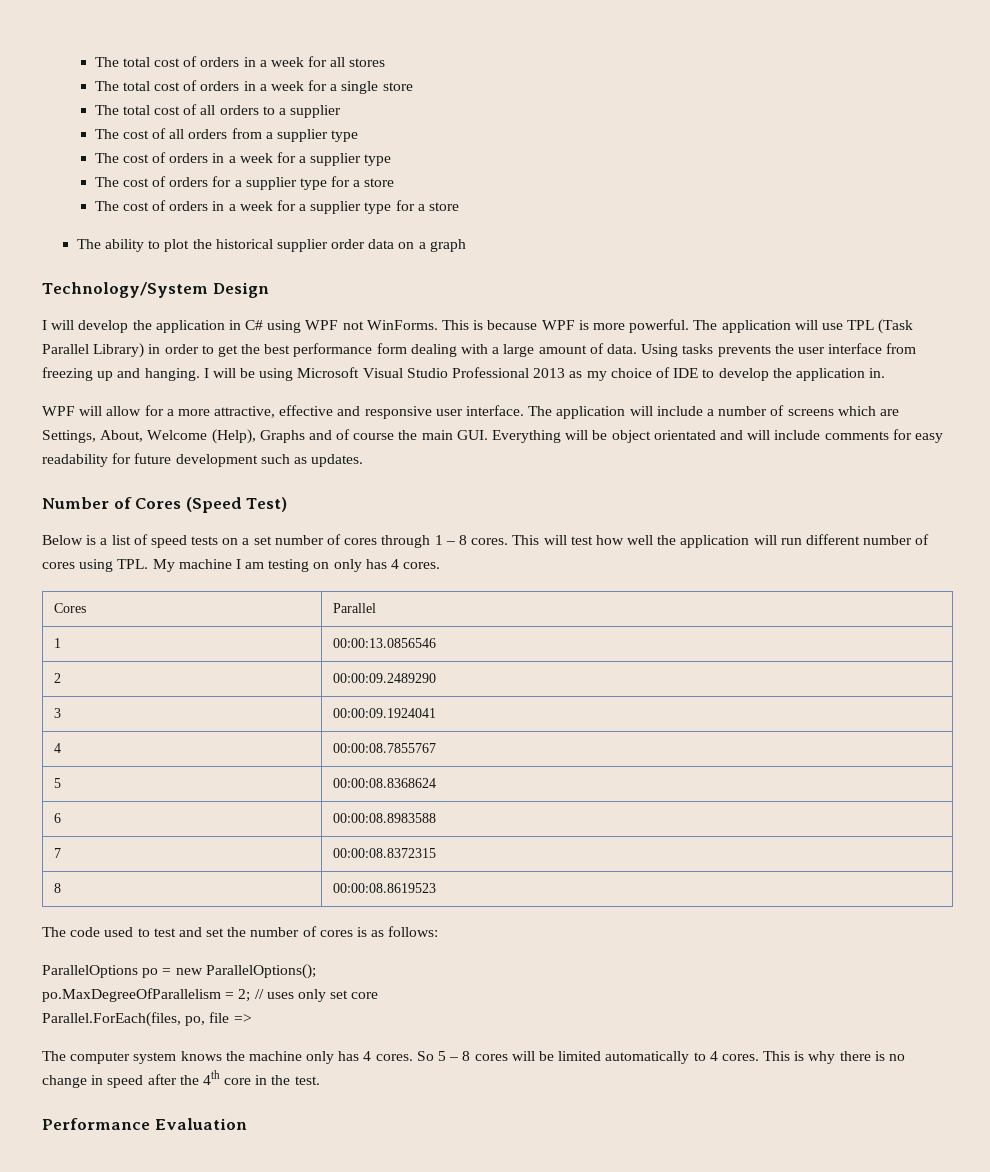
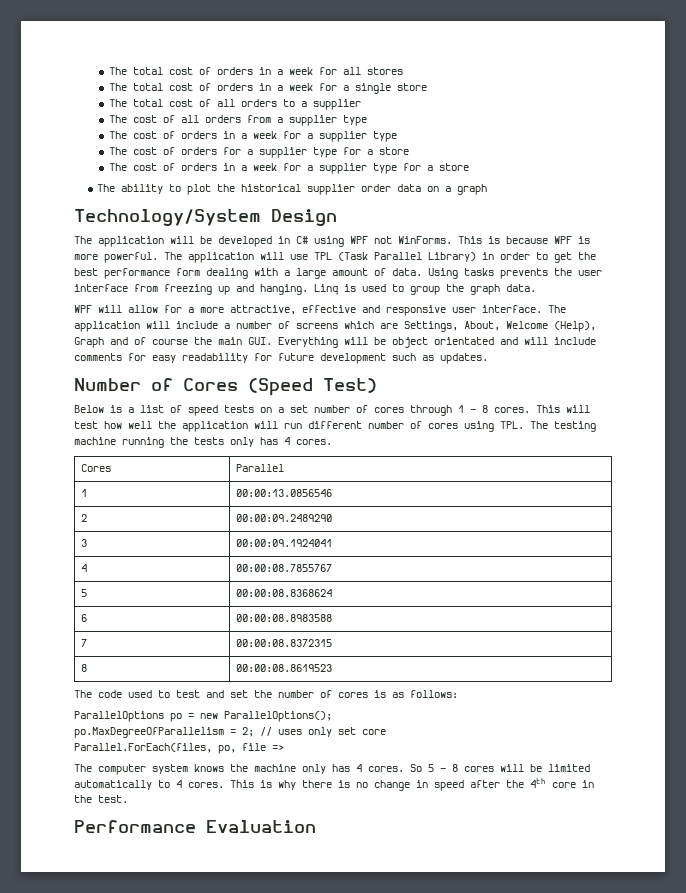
- I will develop the application in C# using WPF not WinForms.
+ The application will be developed in C# using WPF not WinForms.
- I will be using Microsoft Visual Studio Professional 2013 as my choice of IDE to develop the application in.
+ Linq is used to group the graph data.
- The application will include a number of screens which are Settings, About, Welcome (Help), Graphs and of course the main GUI. Everything will be object orientated and will include comments for easy readability for future development such as updates.
+ The application will include a number of screens which are Settings, About, Welcome (Help), Graph and of course the main GUI. Everything will be object orientated and will include comments for easy readability for future development such as updates.
- This will test how well the application will run different number of cores using TPL. My machine I am testing on only has 4 cores.
+ This will test how well the application will run different number of cores using TPL. The testing machine running the tests only has 4 cores.

